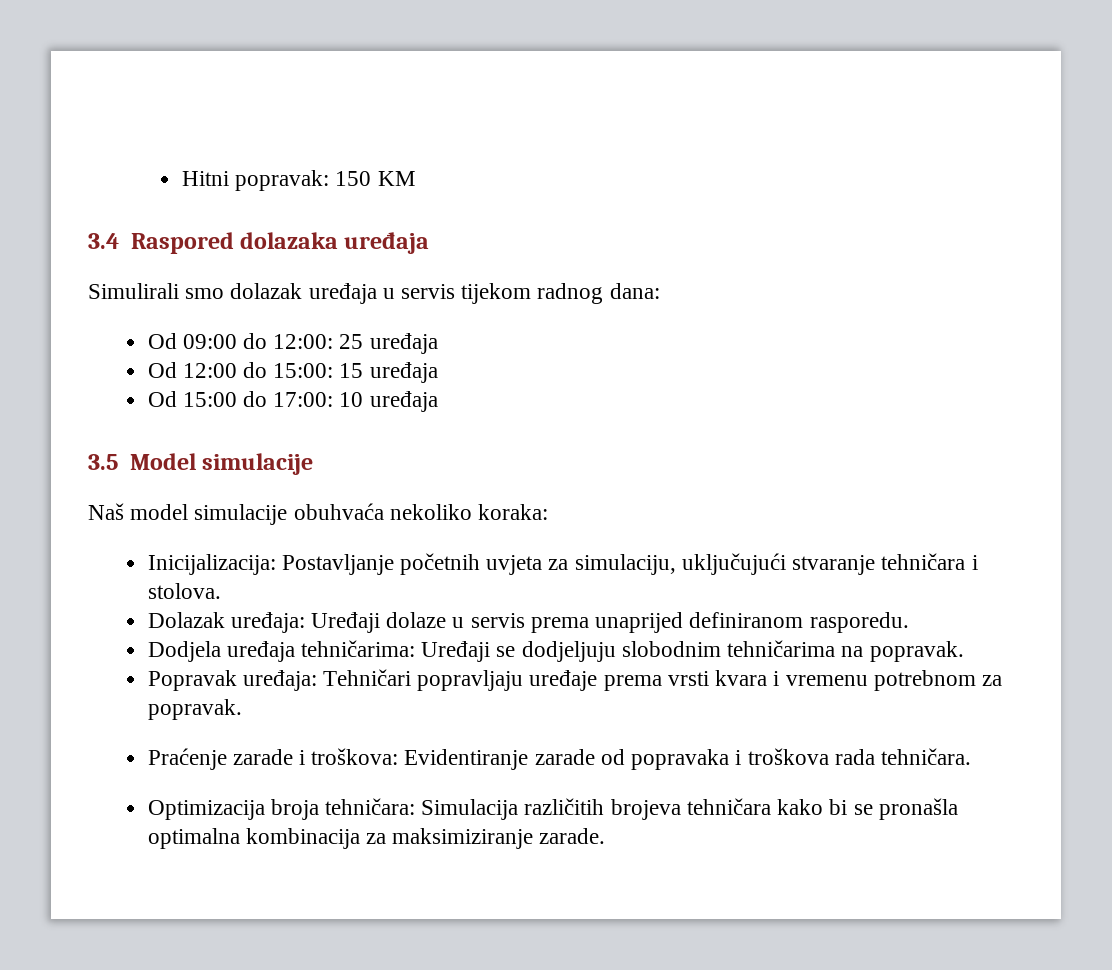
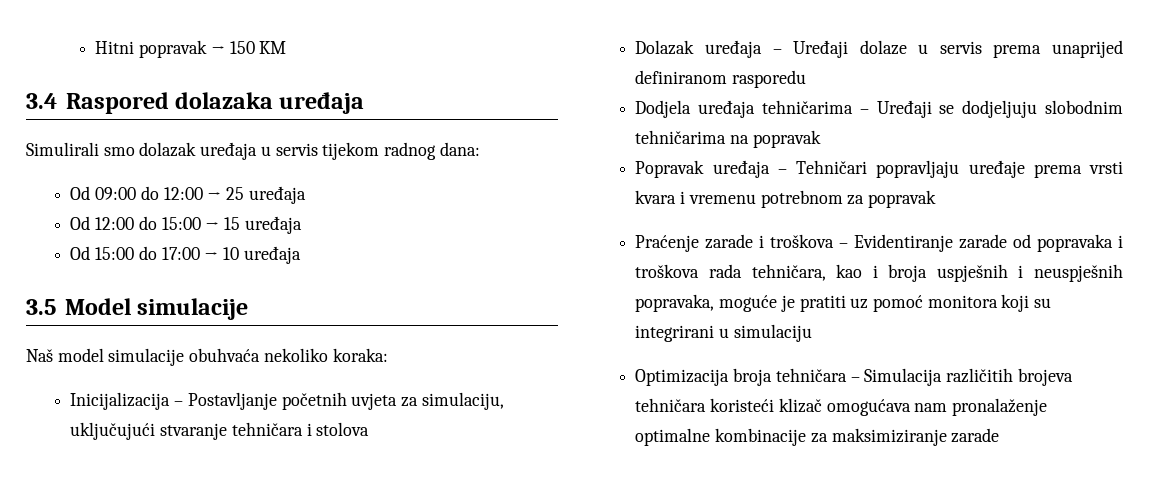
- Hitni popravak: 150 KM
+ Hitni popravak → 150 KM
- Od 09:00 do 12:00: 25 uređaja
+ Od 09:00 do 12:00 → 25 uređaja
- Od 12:00 do 15:00: 15 uređaja
+ Od 12:00 do 15:00 → 15 uređaja
- Od 15:00 do 17:00: 10 uređaja
+ Od 15:00 do 17:00 → 10 uređaja
- Inicijalizacija: Postavljanje početnih uvjeta za simulaciju, uključujući stvaranje tehničara i stolova.
+ Inicijalizacija – Postavljanje početnih uvjeta za simulaciju, uključujući stvaranje tehničara i stolova
- Dolazak uređaja: Uređaji dolaze u servis prema unaprijed definiranom rasporedu.
+ Dolazak uređaja – Uređaji dolaze u servis prema unaprijed definiranom rasporedu
- Dodjela uređaja tehničarima: Uređaji se dodjeljuju slobodnim tehničarima na popravak.
+ Dodjela uređaja tehničarima – Uređaji se dodjeljuju slobodnim tehničarima na popravak
- Popravak uređaja: Tehničari popravljaju uređaje prema vrsti kvara i vremenu potrebnom za popravak.
+ Popravak uređaja – Tehničari popravljaju uređaje prema vrsti kvara i vremenu potrebnom za popravak
- Praćenje zarade i troškova: Evidentiranje zarade od popravaka i troškova rada tehničara.
+ Praćenje zarade i troškova – Evidentiranje zarade od popravaka i troškova rada tehničara, kao i broja uspješnih i neuspješnih popravaka, moguće je pratiti uz pomoć monitora koji su integrirani u simulaciju
- Optimizacija broja tehničara: Simulacija različitih brojeva tehničara kako bi se pronašla optimalna kombinacija za maksimiziranje zarade.
+ Optimizacija broja tehničara – Simulacija različitih brojeva tehničara koristeći klizač omogućava nam pronalaženje optimalne kombinacije za maksimiziranje zarade

